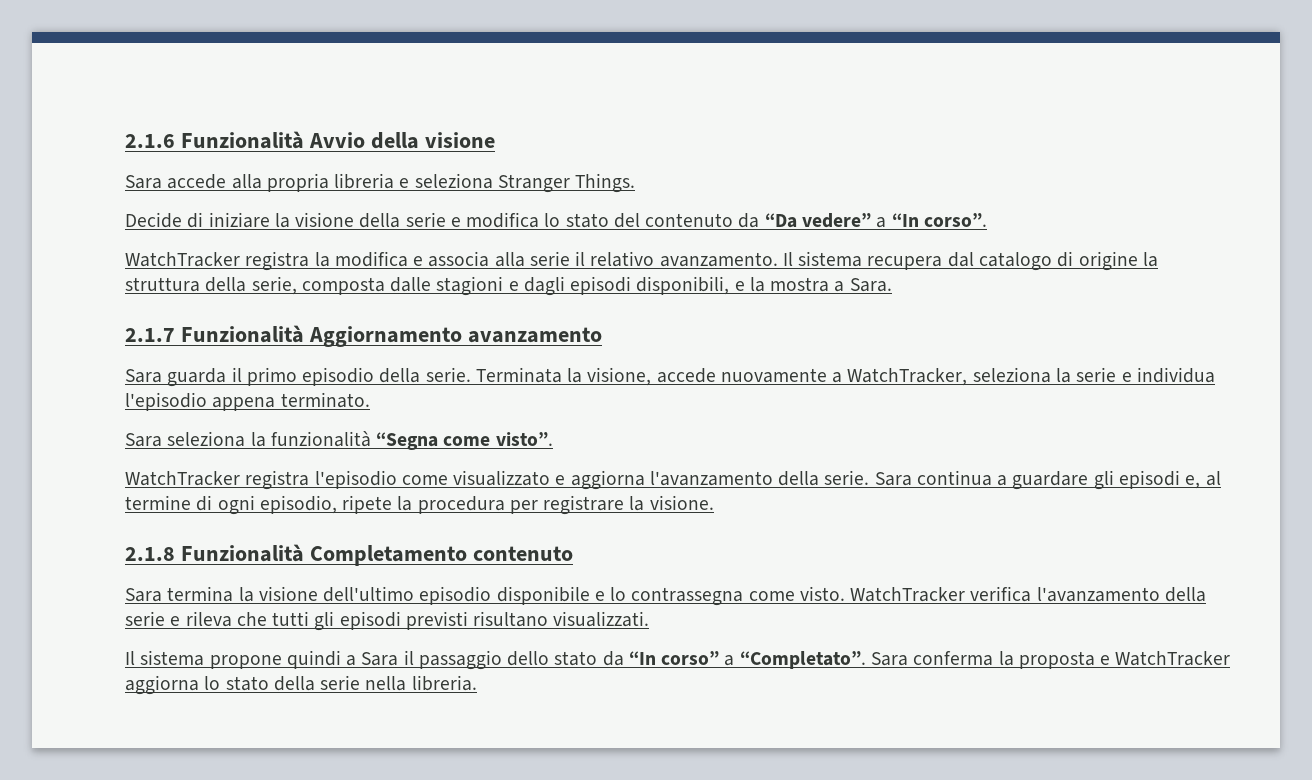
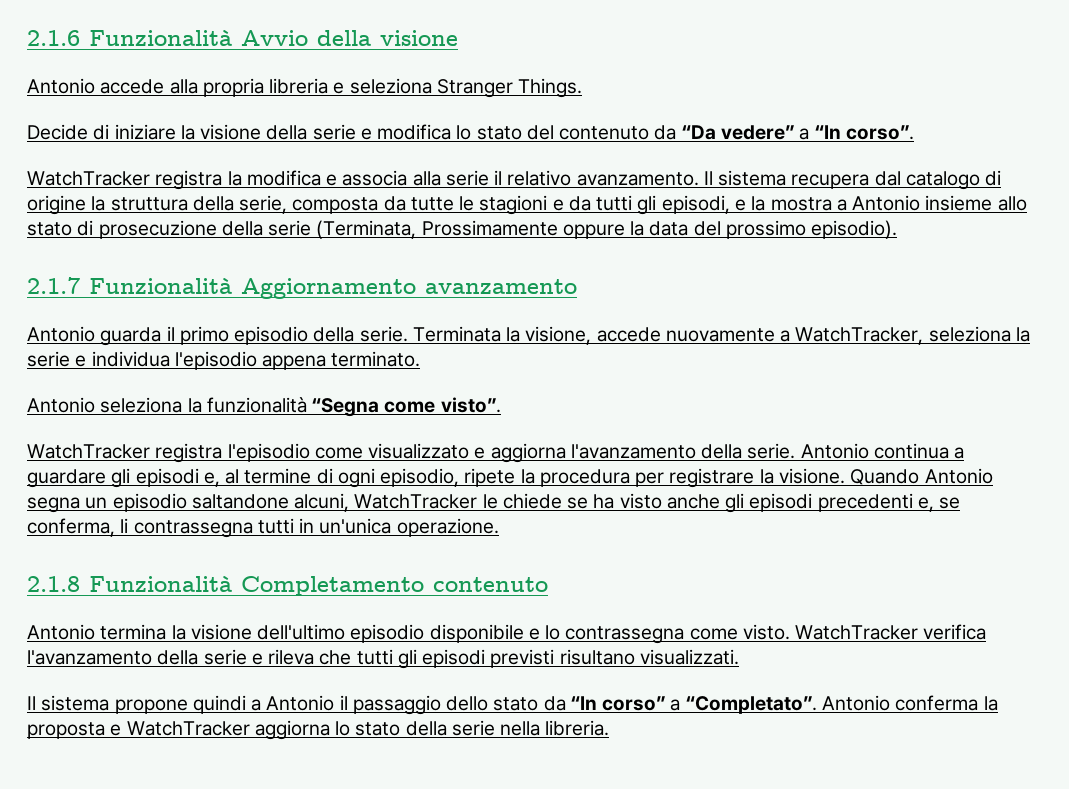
- Sara accede alla propria libreria e seleziona Stranger Things.
+ Antonio accede alla propria libreria e seleziona Stranger Things.
- Il sistema recupera dal catalogo di origine la struttura della serie, composta dalle stagioni e dagli episodi disponibili, e la mostra a Sara.
+ Il sistema recupera dal catalogo di origine la struttura della serie, composta da tutte le stagioni e da tutti gli episodi, e la mostra a Antonio insieme allo stato di prosecuzione della serie (Terminata, Prossimamente oppure la data del prossimo episodio).
- Sara guarda il primo episodio della serie.
+ Antonio guarda il primo episodio della serie.
- Sara seleziona la funzionalità “Segna come visto”.
+ Antonio seleziona la funzionalità “Segna come visto”.
- Sara continua a guardare gli episodi e, al termine di ogni episodio, ripete la procedura per registrare la visione.
+ Antonio continua a guardare gli episodi e, al termine di ogni episodio, ripete la procedura per registrare la visione. Quando Antonio segna un episodio saltandone alcuni, WatchTracker le chiede se ha visto anche gli episodi precedenti e, se conferma, li contrassegna tutti in un'unica operazione.
- Sara termina la visione dell'ultimo episodio disponibile e lo contrassegna come visto.
+ Antonio termina la visione dell'ultimo episodio disponibile e lo contrassegna come visto.
- Il sistema propone quindi a Sara il passaggio dello stato da “In corso” a “Completato”.
+ Il sistema propone quindi a Antonio il passaggio dello stato da “In corso” a “Completato”.
- Sara conferma la proposta e WatchTracker aggiorna lo stato della serie nella libreria.
+ Antonio conferma la proposta e WatchTracker aggiorna lo stato della serie nella libreria.

